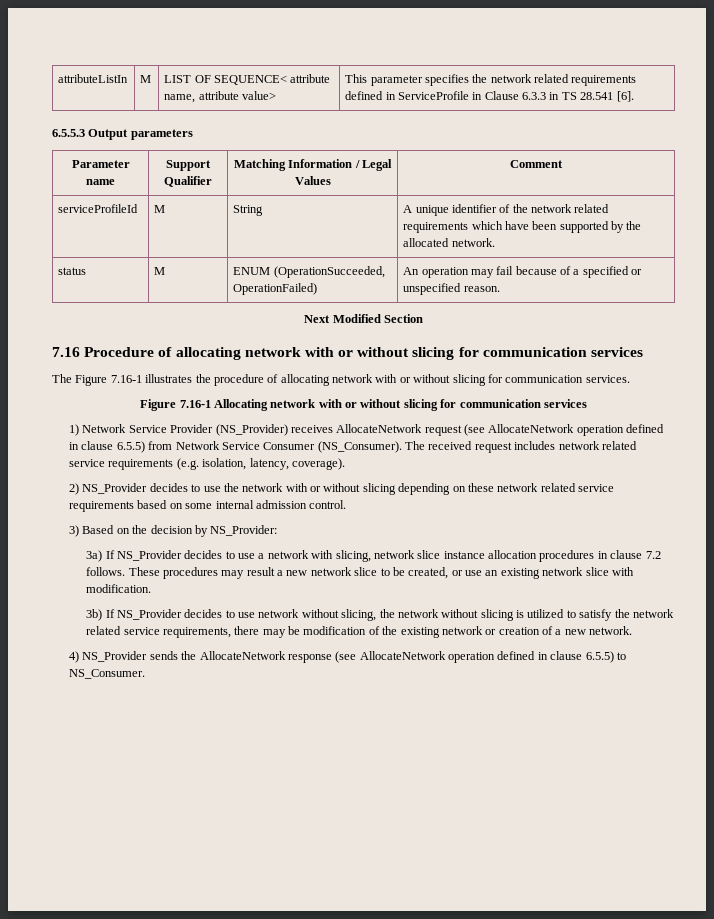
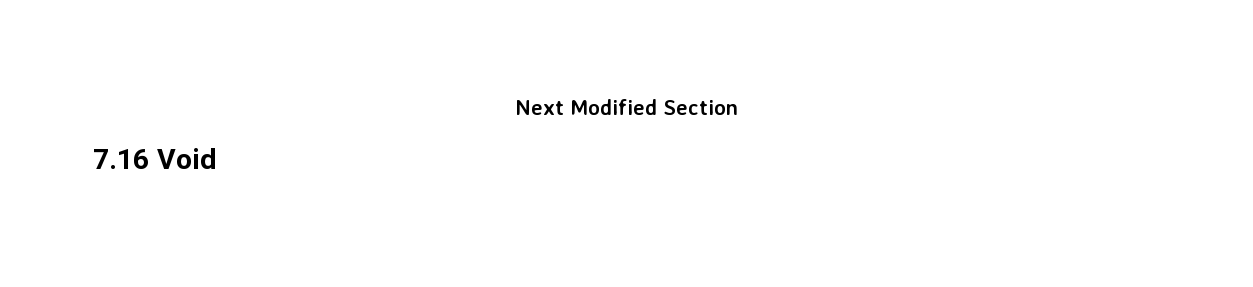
- attributeListIn | M | LIST OF SEQUENCE< attribute name, attribute value> | This parameter specifies the network related requirements defined in ServiceProfile in Clause 6.3.3 in TS 28.541 [6].
- 6.5.5.3 Output parameters
- Parameter name | Support Qualifier | Matching Information / Legal Values | Comment
- serviceProfileId | M | String | A unique identifier of the network related requirements which have been supported by the allocated network.
- status | M | ENUM (OperationSucceeded, OperationFailed) | An operation may fail because of a specified or unspecified reason.
  Next Modified Section
- 7.16 Procedure of allocating network with or without slicing for communication services
- The Figure 7.16-1 illustrates the procedure of allocating network with or without slicing for communication services.
- Figure 7.16-1 Allocating network with or without slicing for communication services
- 1) Network Service Provider (NS_Provider) receives AllocateNetwork request (see AllocateNetwork operation defined in clause 6.5.5) from Network Service Consumer (NS_Consumer). The received request includes network related service requirements (e.g. isolation, latency, coverage).
- 2) NS_Provider decides to use the network with or without slicing depending on these network related service requirements based on some internal admission control.
- 3) Based on the decision by NS_Provider:
- 3a) If NS_Provider decides to use a network with slicing, network slice instance allocation procedures in clause 7.2 follows. These procedures may result a new network slice to be created, or use an existing network slice with modification.
- 3b) If NS_Provider decides to use network without slicing, the network without slicing is utilized to satisfy the network related service requirements, there may be modification of the existing network or creation of a new network.
- 4) NS_Provider sends the AllocateNetwork response (see AllocateNetwork operation defined in clause 6.5.5) to NS_Consumer.
+ 7.16 Void

